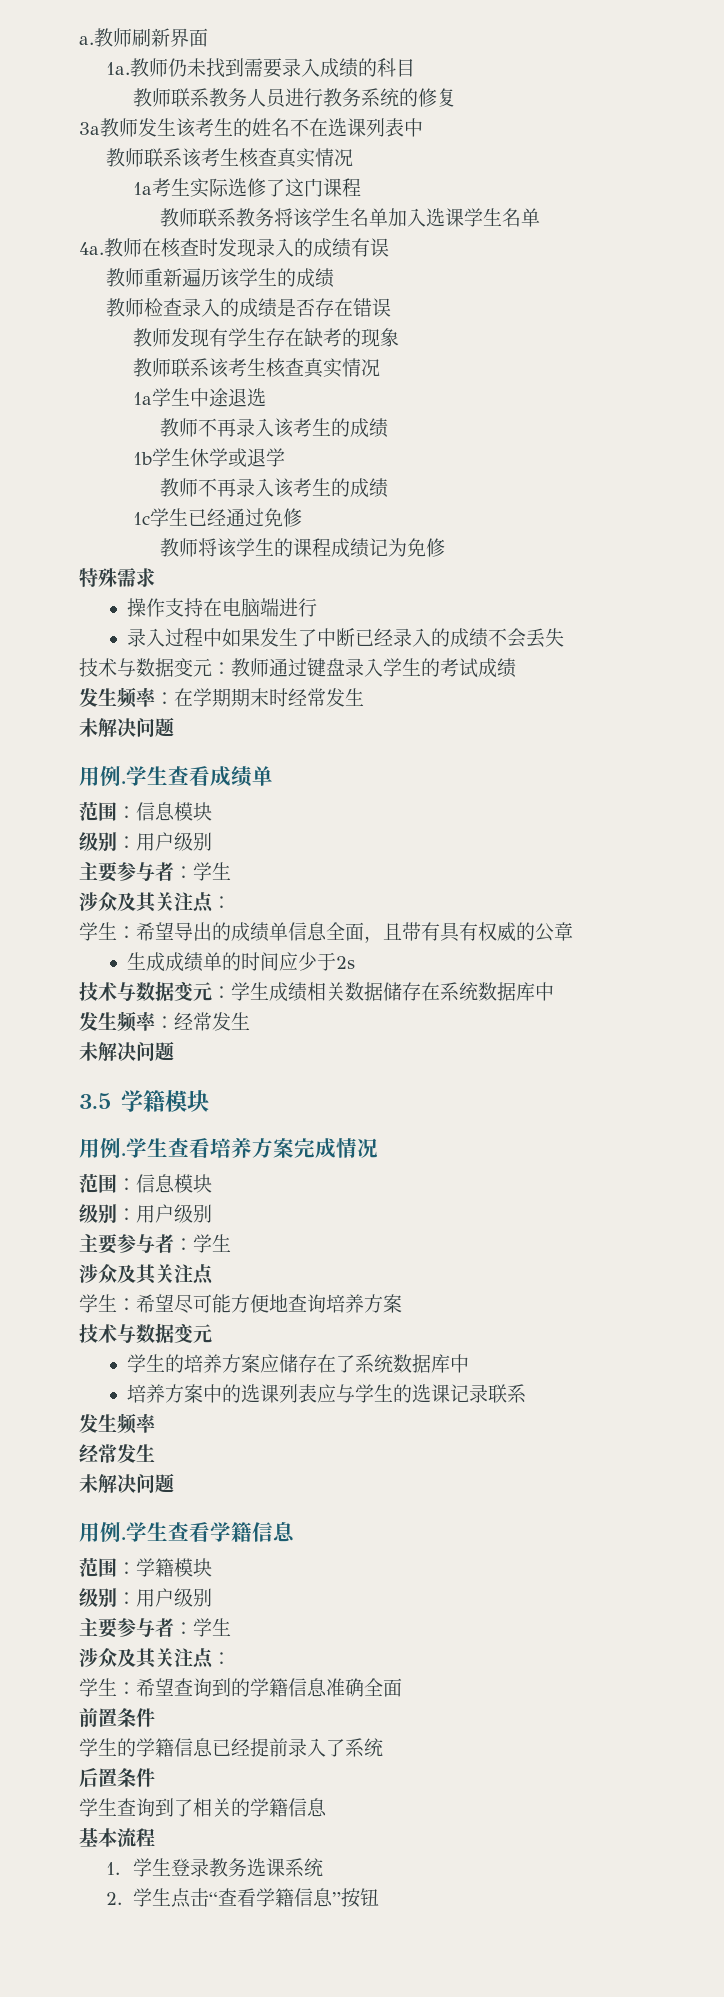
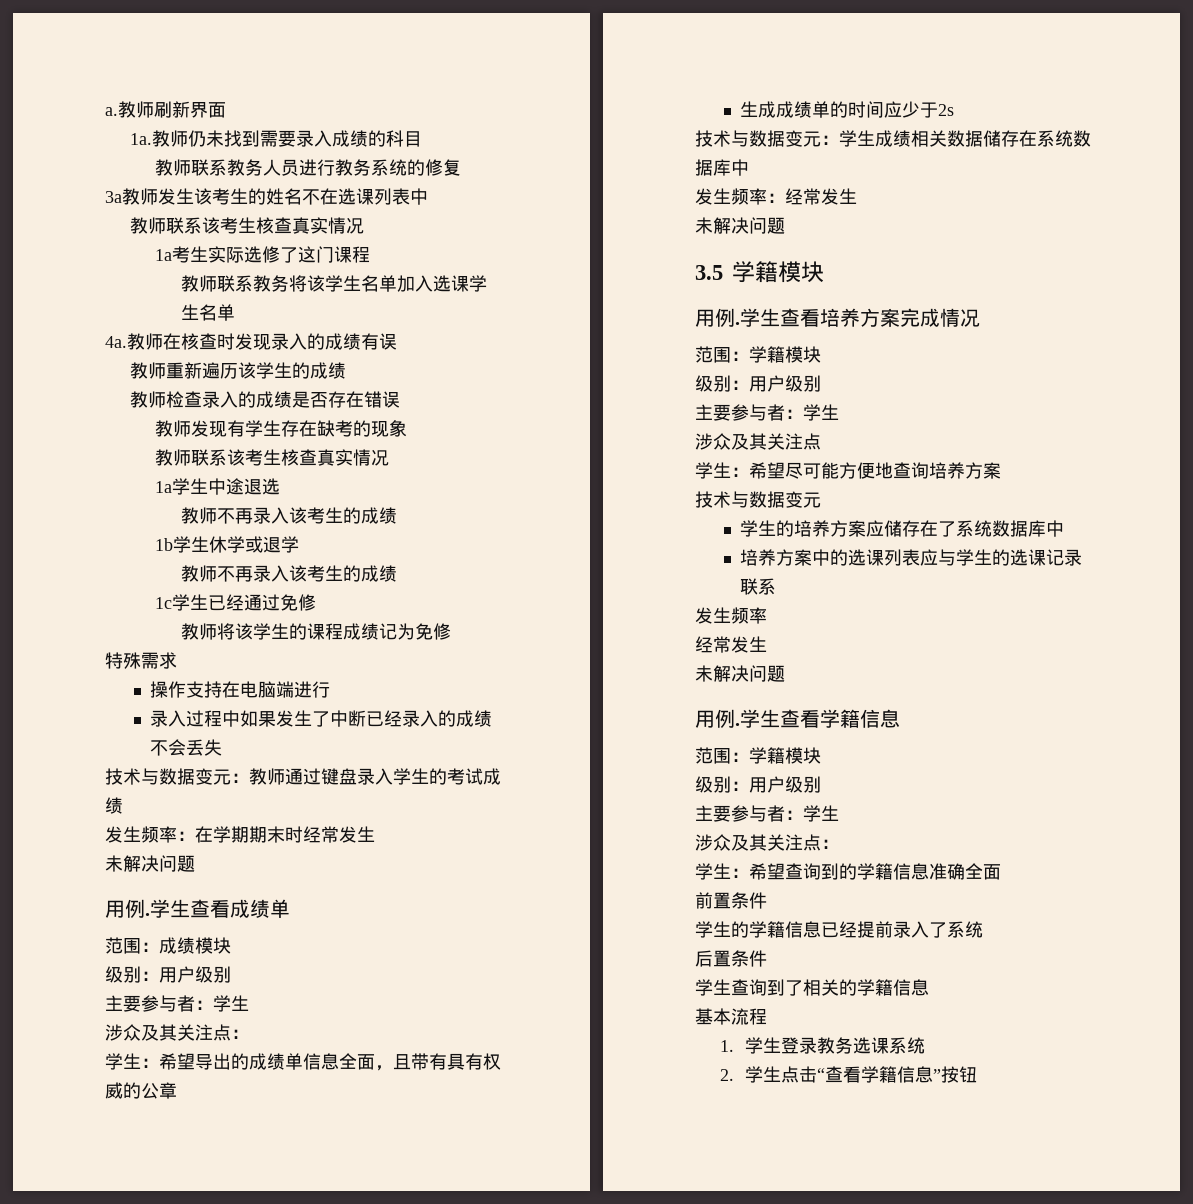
  学生查看成绩单
- 范围：信息模块
+ 范围：成绩模块
  学生查看培养方案完成情况
- 范围：信息模块
+ 范围：学籍模块

